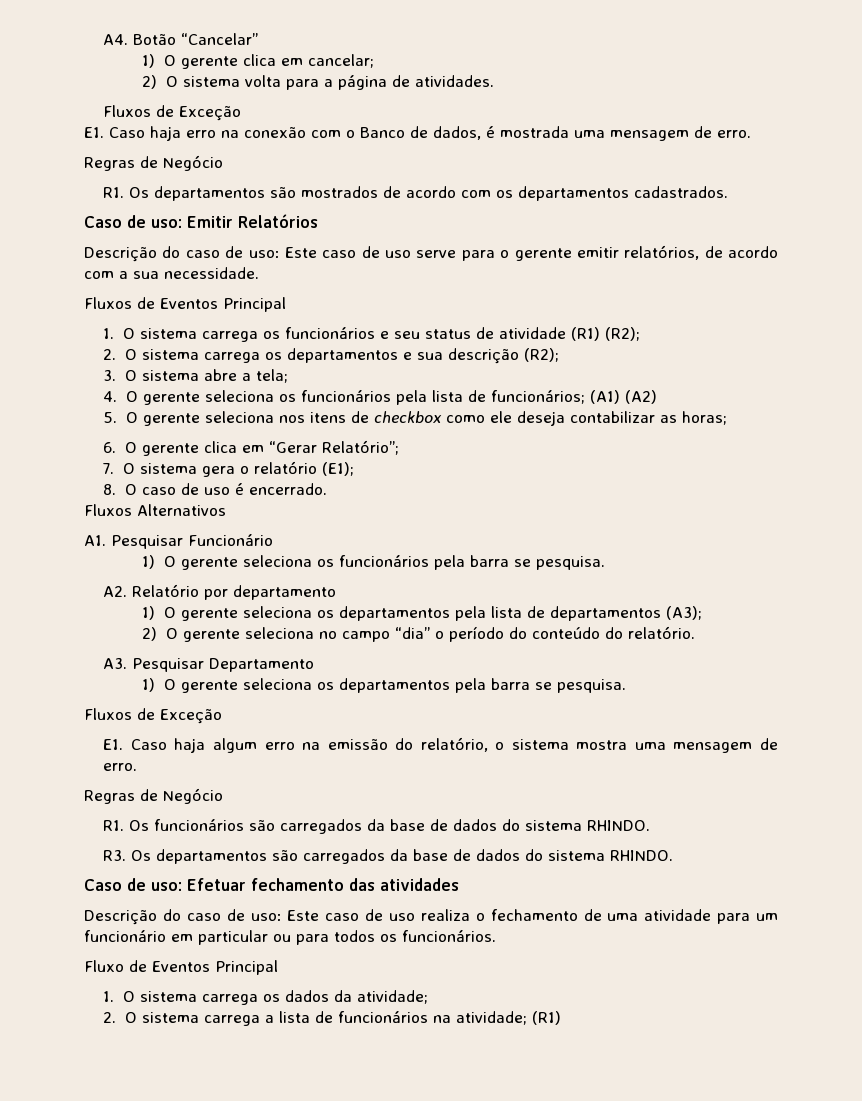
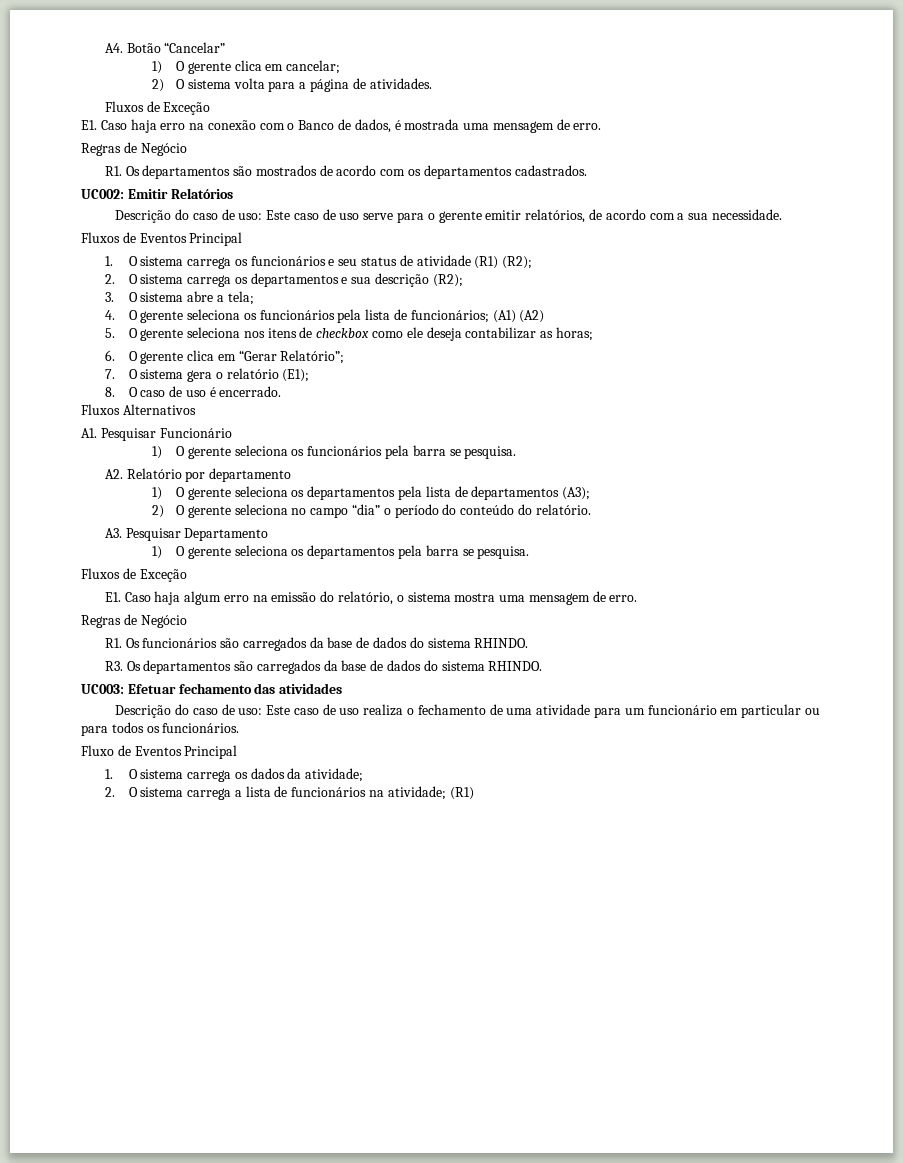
- Caso de uso: Emitir Relatórios
+ UC002: Emitir Relatórios
- Caso de uso: Efetuar fechamento das atividades
+ UC003: Efetuar fechamento das atividades

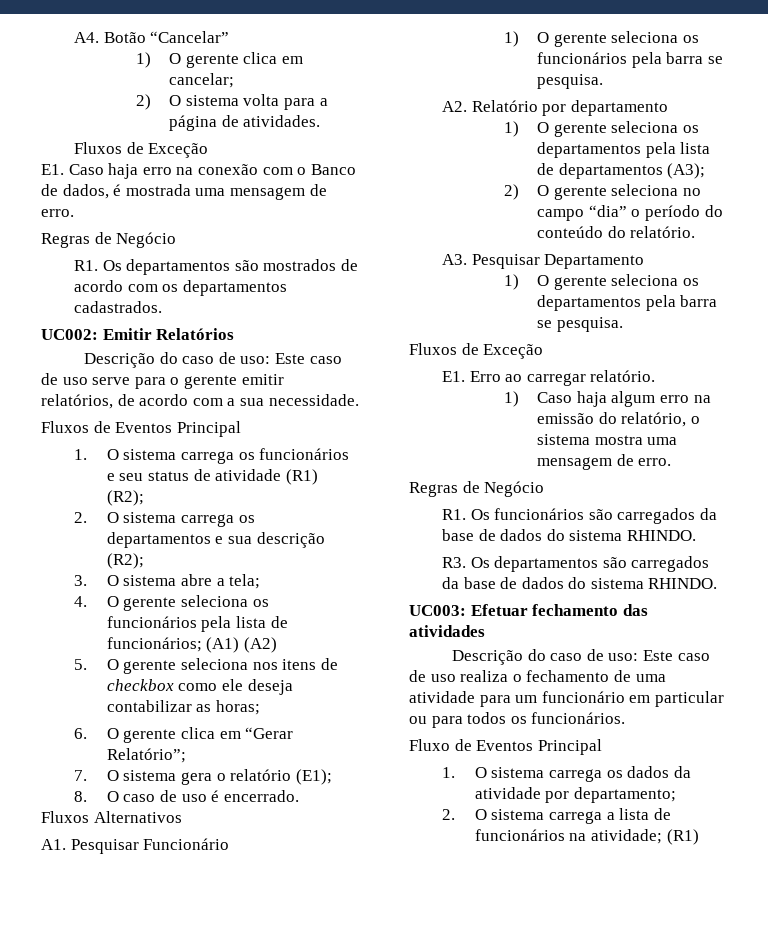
- E1. Caso haja algum erro na emissão do relatório, o sistema mostra uma mensagem de erro.
+ E1. Erro ao carregar relatório.
+ 1) Caso haja algum erro na emissão do relatório, o sistema mostra uma mensagem de erro.
- 1. O sistema carrega os dados da atividade;
+ 1. O sistema carrega os dados da atividade por departamento;

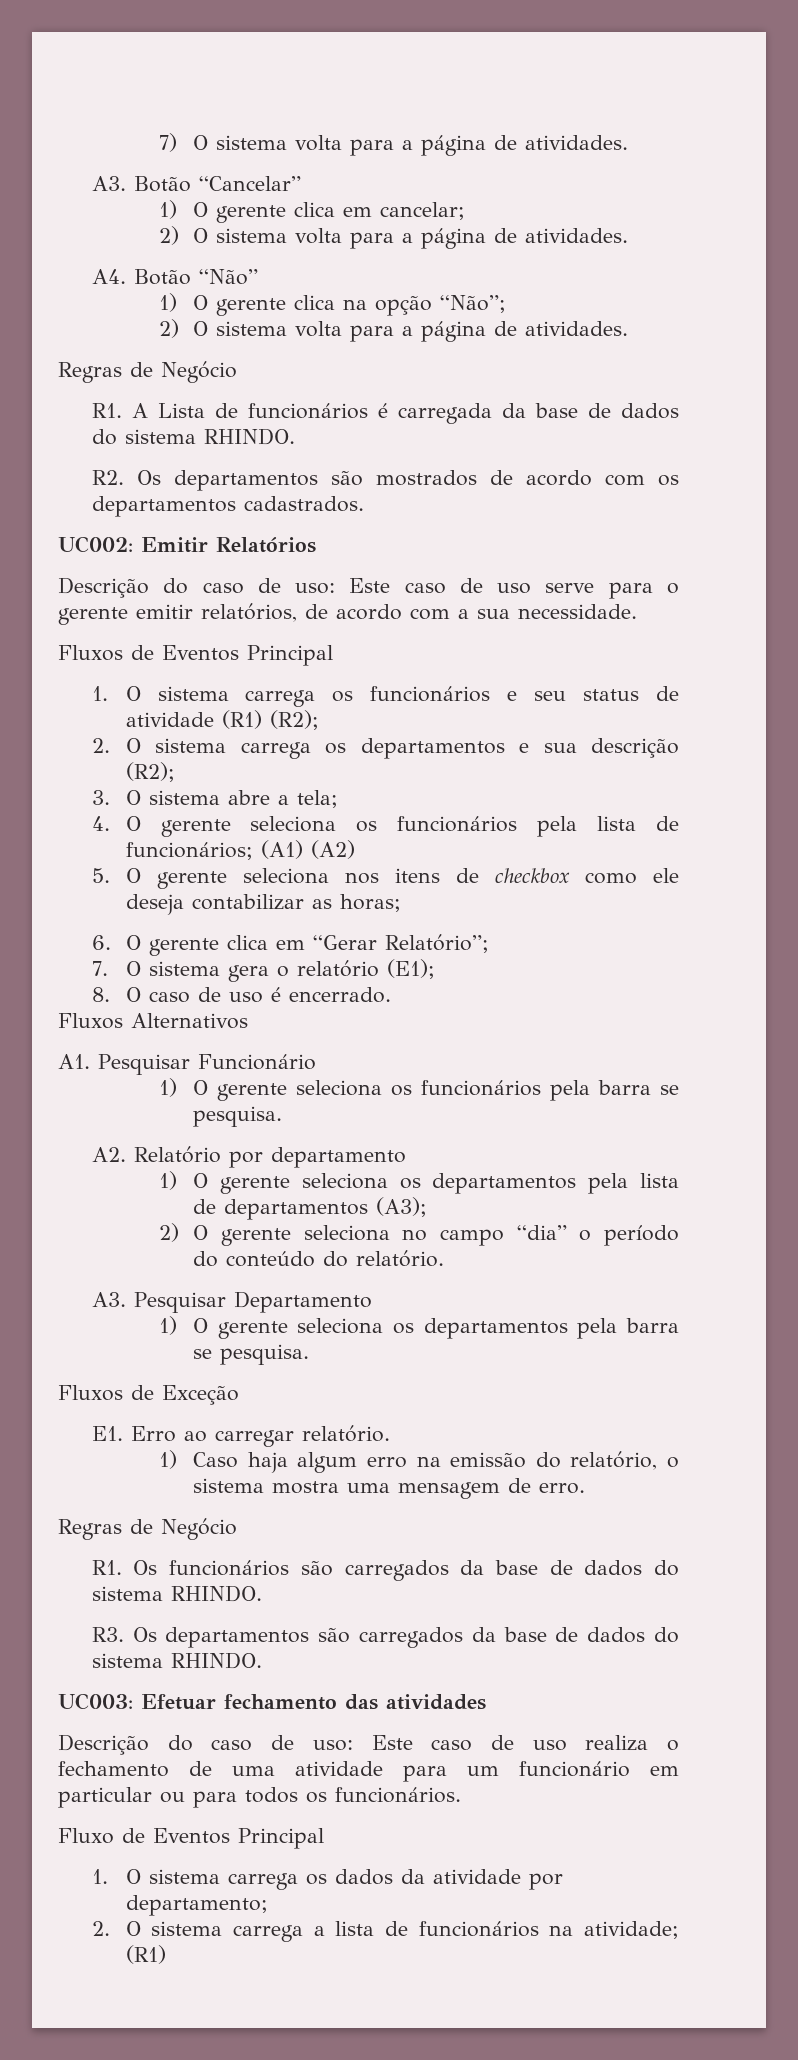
- A4. Botão “Cancelar”
+ 7) O sistema volta para a página de atividades.
+ A3. Botão “Cancelar”
  1) O gerente clica em cancelar;
  2) O sistema volta para a página de atividades.
- Fluxos de Exceção
- E1. Caso haja erro na conexão com o Banco de dados, é mostrada uma mensagem de erro.
+ A4. Botão “Não”
+ 1) O gerente clica na opção “Não”;
+ 2) O sistema volta para a página de atividades.
  Regras de Negócio
- R1. Os departamentos são mostrados de acordo com os departamentos cadastrados.
+ R1. A Lista de funcionários é carregada da base de dados do sistema RHINDO.
+ R2. Os departamentos são mostrados de acordo com os departamentos cadastrados.

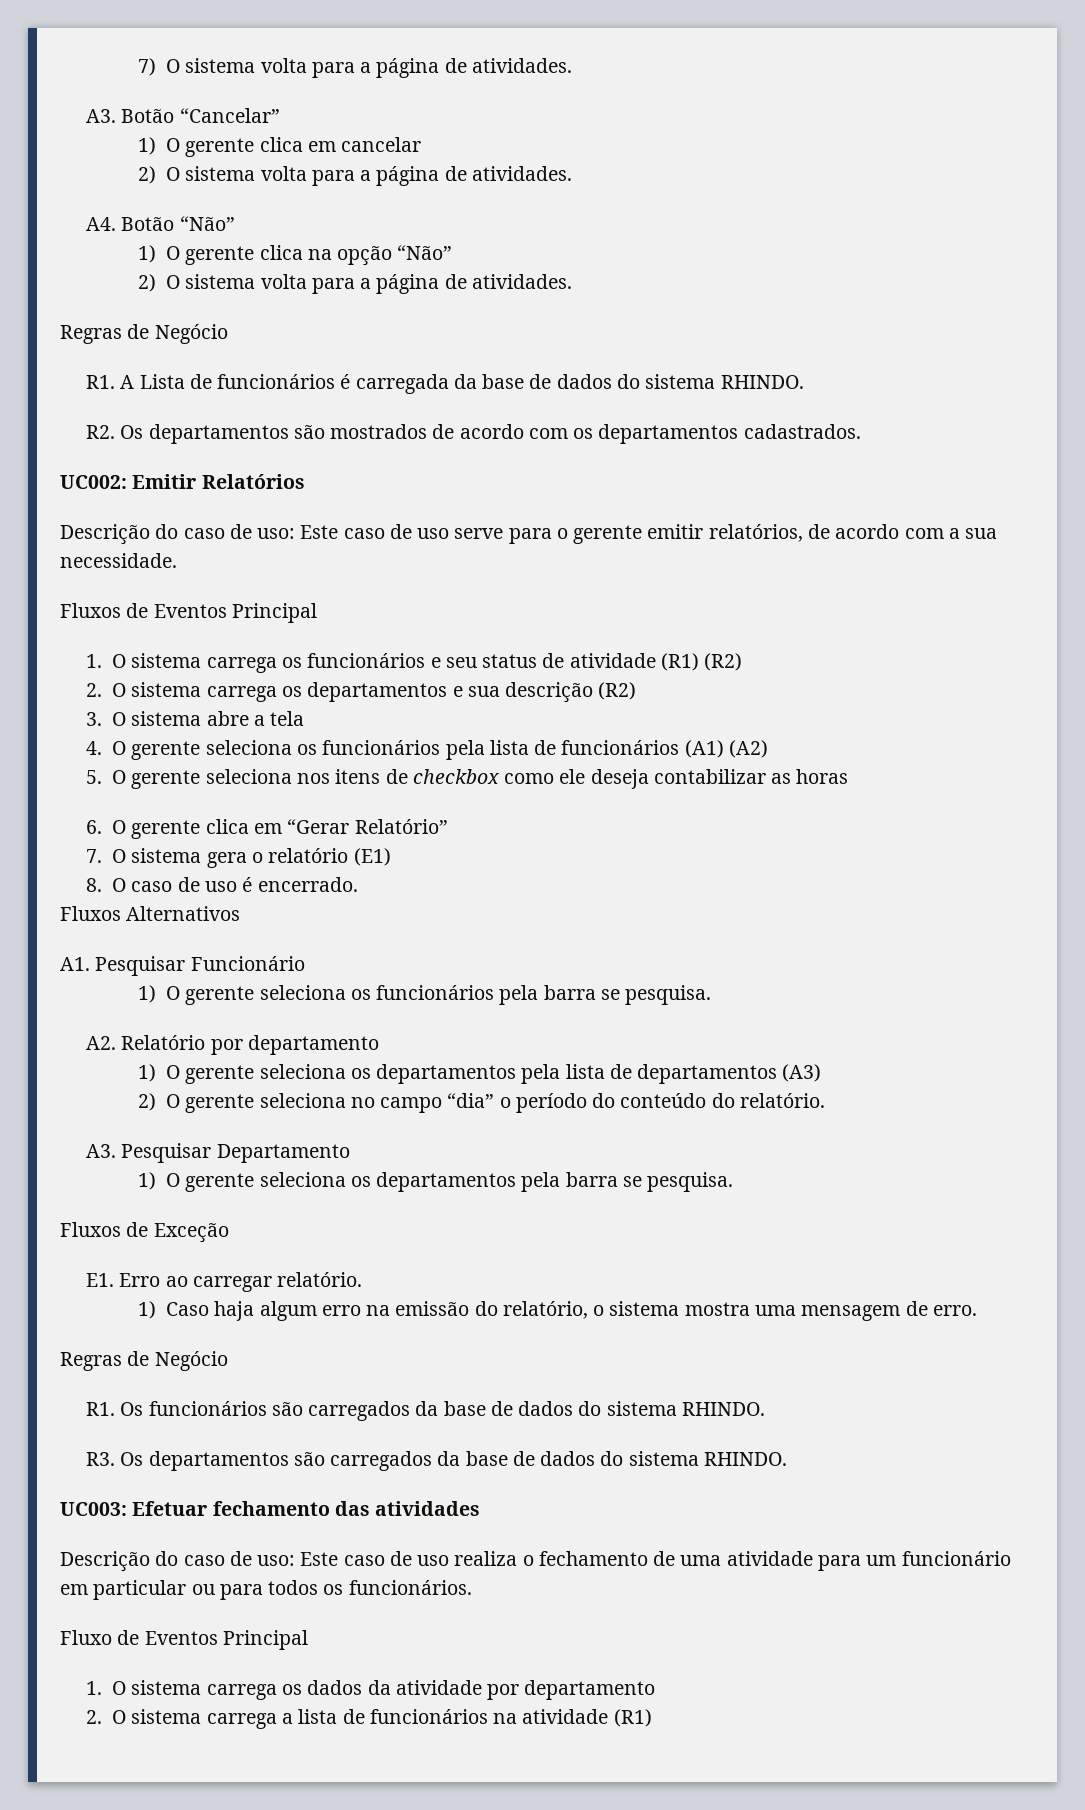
- 1) O gerente clica em cancelar;
+ 1) O gerente clica em cancelar
- 1) O gerente clica na opção “Não”;
+ 1) O gerente clica na opção “Não”
- 1. O sistema carrega os funcionários e seu status de atividade (R1) (R2);
+ 1. O sistema carrega os funcionários e seu status de atividade (R1) (R2)
- 2. O sistema carrega os departamentos e sua descrição (R2);
+ 2. O sistema carrega os departamentos e sua descrição (R2)
- 3. O sistema abre a tela;
+ 3. O sistema abre a tela
- 4. O gerente seleciona os funcionários pela lista de funcionários; (A1) (A2)
+ 4. O gerente seleciona os funcionários pela lista de funcionários (A1) (A2)
- 5. O gerente seleciona nos itens de checkbox como ele deseja contabilizar as horas;
+ 5. O gerente seleciona nos itens de checkbox como ele deseja contabilizar as horas
- 6. O gerente clica em “Gerar Relatório”;
+ 6. O gerente clica em “Gerar Relatório”
- 7. O sistema gera o relatório (E1);
+ 7. O sistema gera o relatório (E1)
- 1) O gerente seleciona os departamentos pela lista de departamentos (A3);
+ 1) O gerente seleciona os departamentos pela lista de departamentos (A3)
- 1. O sistema carrega os dados da atividade por departamento;
+ 1. O sistema carrega os dados da atividade por departamento
- 2. O sistema carrega a lista de funcionários na atividade; (R1)
+ 2. O sistema carrega a lista de funcionários na atividade (R1)

